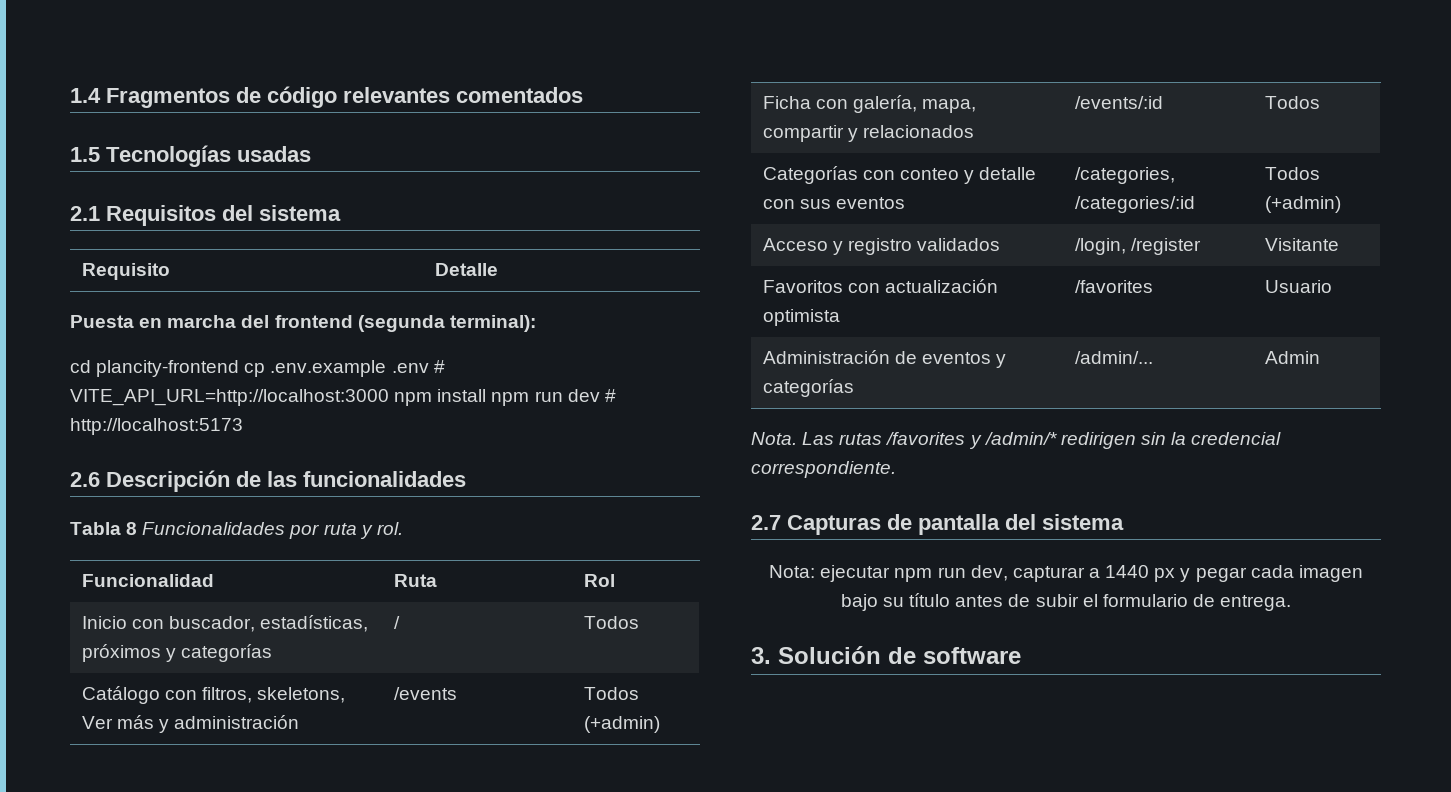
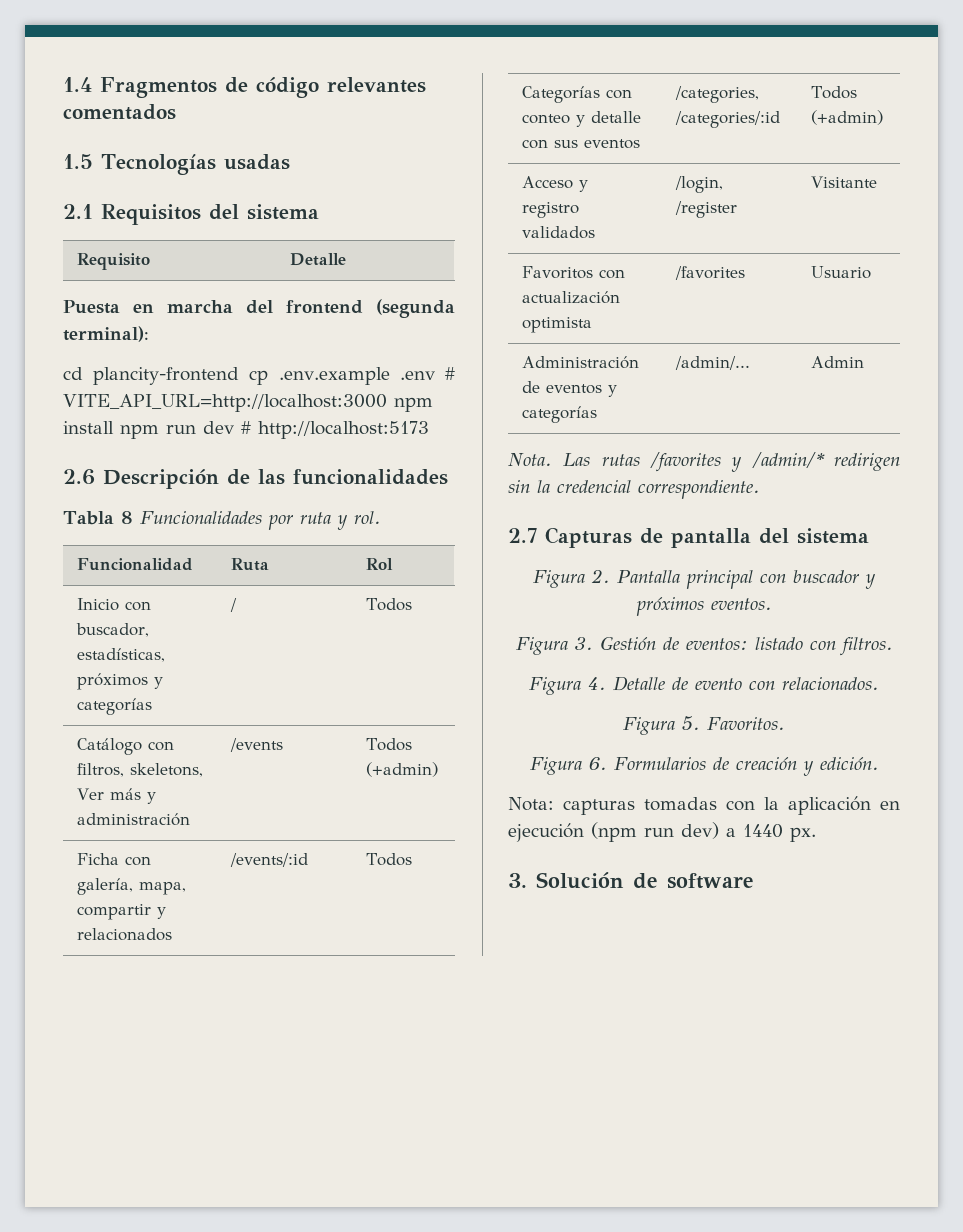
- Nota: ejecutar npm run dev, capturar a 1440 px y pegar cada imagen bajo su título antes de subir el formulario de entrega.
+ Figura 2. Pantalla principal con buscador y próximos eventos.
+ Figura 3. Gestión de eventos: listado con filtros.
+ Figura 4. Detalle de evento con relacionados.
+ Figura 5. Favoritos.
+ Figura 6. Formularios de creación y edición.
+ Nota: capturas tomadas con la aplicación en ejecución (npm run dev) a 1440 px.

